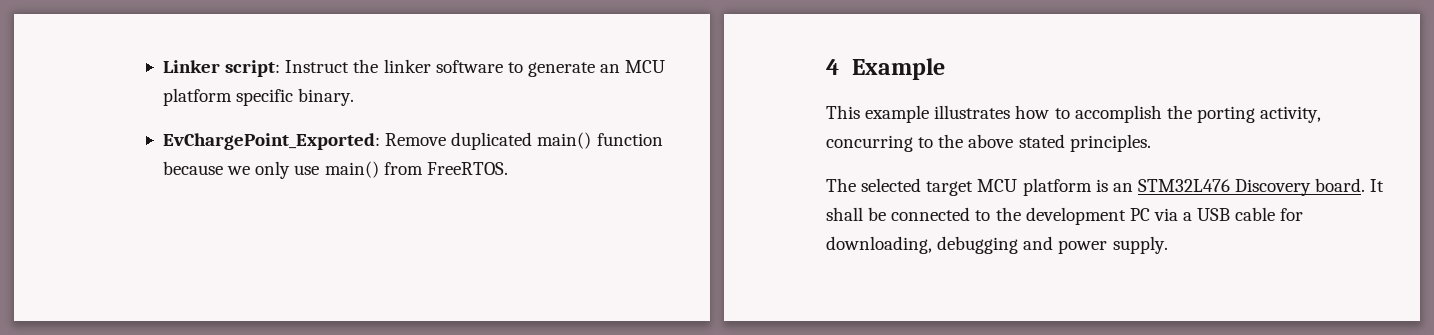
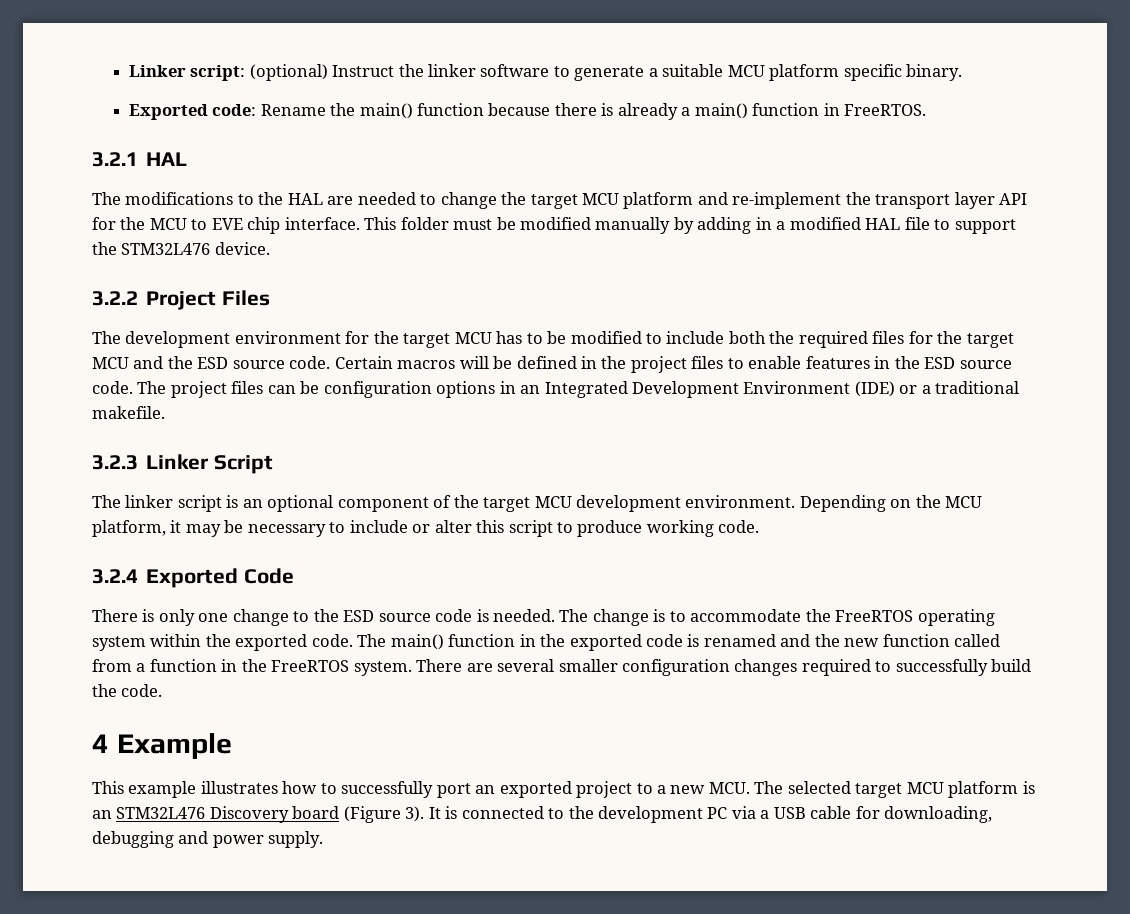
- Linker script: Instruct the linker software to generate an MCU platform specific binary.
+ Linker script: (optional) Instruct the linker software to generate a suitable MCU platform specific binary.
- EvChargePoint_Exported: Remove duplicated main() function because we only use main() from FreeRTOS.
+ Exported code: Rename the main() function because there is already a main() function in FreeRTOS.
+ 3.2.1 HAL
+ The modifications to the HAL are needed to change the target MCU platform and re-implement the transport layer API for the MCU to EVE chip interface. This folder must be modified manually by adding in a modified HAL file to support the STM32L476 device.
+ 3.2.2 Project Files
+ The development environment for the target MCU has to be modified to include both the required files for the target MCU and the ESD source code. Certain macros will be defined in the project files to enable features in the ESD source code. The project files can be configuration options in an Integrated Development Environment (IDE) or a traditional makefile.
+ 3.2.3 Linker Script
+ The linker script is an optional component of the target MCU development environment. Depending on the MCU platform, it may be necessary to include or alter this script to produce working code.
+ 3.2.4 Exported Code
+ There is only one change to the ESD source code is needed. The change is to accommodate the FreeRTOS operating system within the exported code. The main() function in the exported code is renamed and the new function called from a function in the FreeRTOS system. There are several smaller configuration changes required to successfully build the code.
- This example illustrates how to accomplish the porting activity, concurring to the above stated principles.
- The selected target MCU platform is an STM32L476 Discovery board. It shall be connected to the development PC via a USB cable for downloading, debugging and power supply.
+ This example illustrates how to successfully port an exported project to a new MCU. The selected target MCU platform is an STM32L476 Discovery board (Figure 3). It is connected to the development PC via a USB cable for downloading, debugging and power supply.

